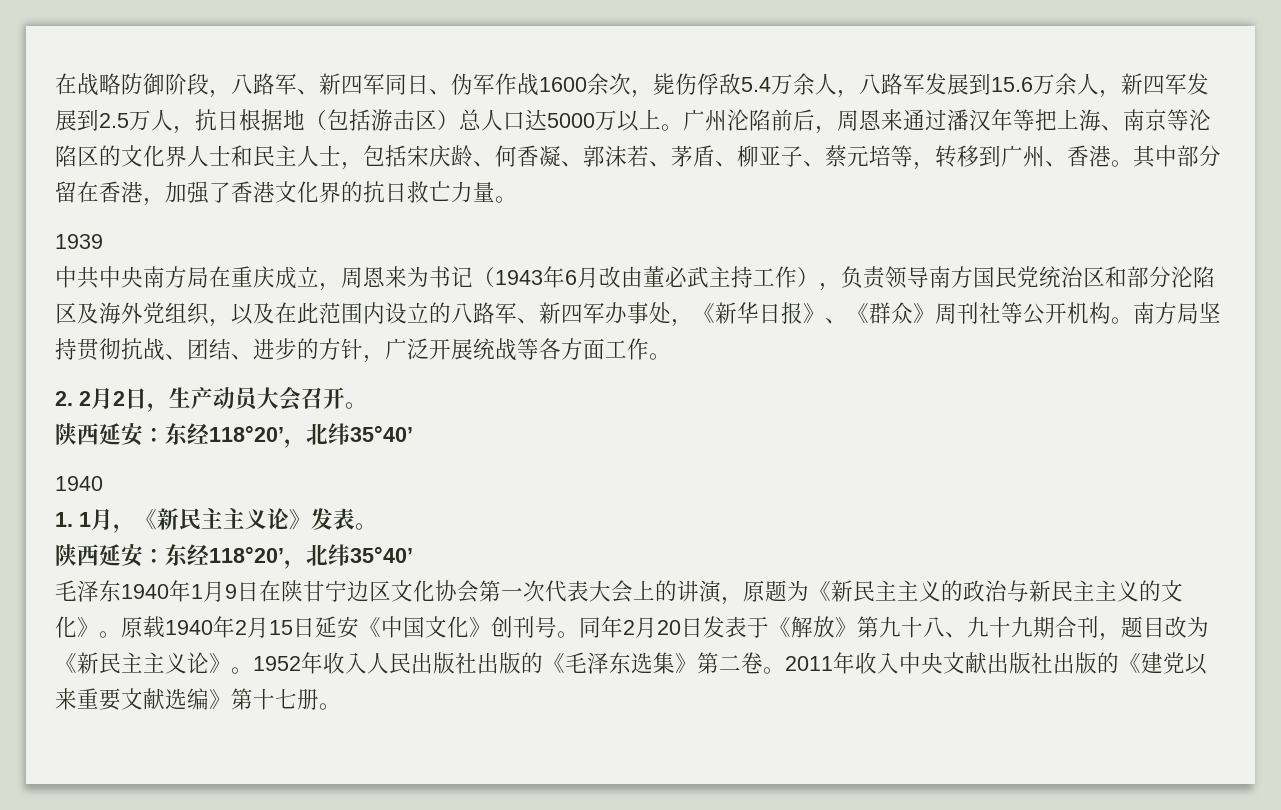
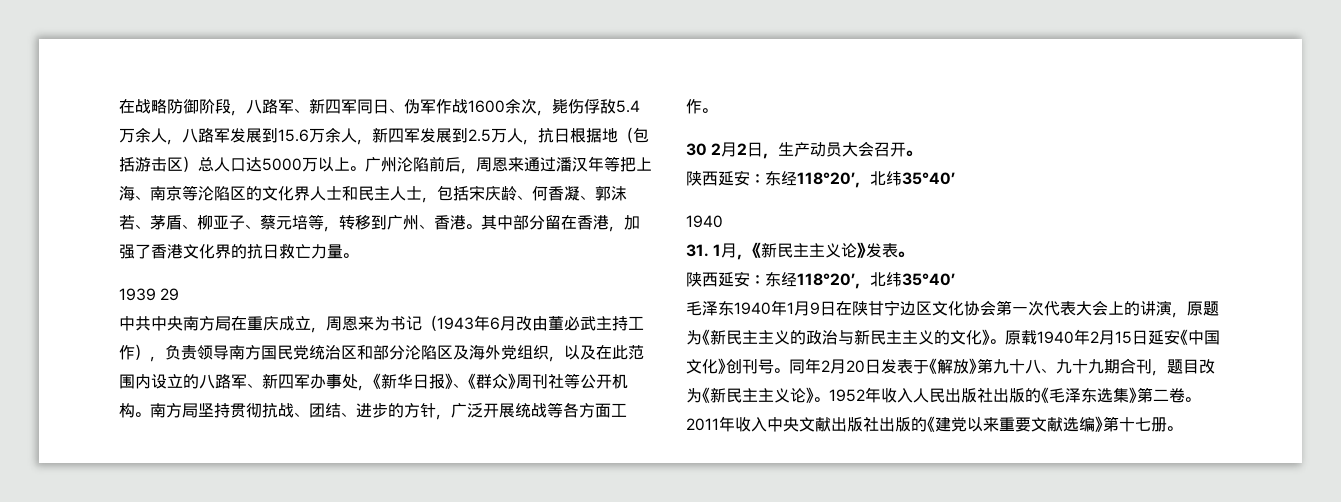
- 1939
+ 1939 29
- 2. 2月2日，生产动员大会召开。
+ 30 2月2日，生产动员大会召开。
- 1. 1月，《新民主主义论》发表。
+ 31. 1月，《新民主主义论》发表。

